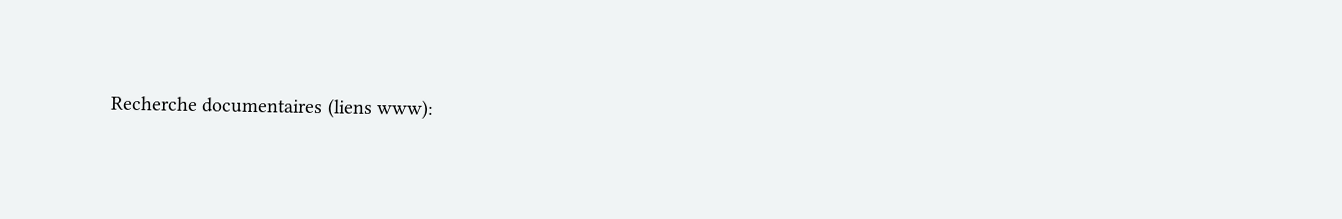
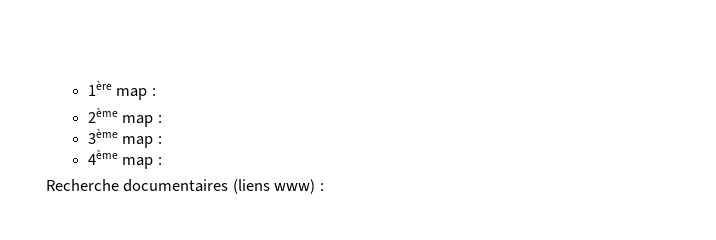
+ 1ère map :
+ 2ème map :
+ 3ème map :
+ 4ème map :
- Recherche documentaires (liens www):
+ Recherche documentaires (liens www) :

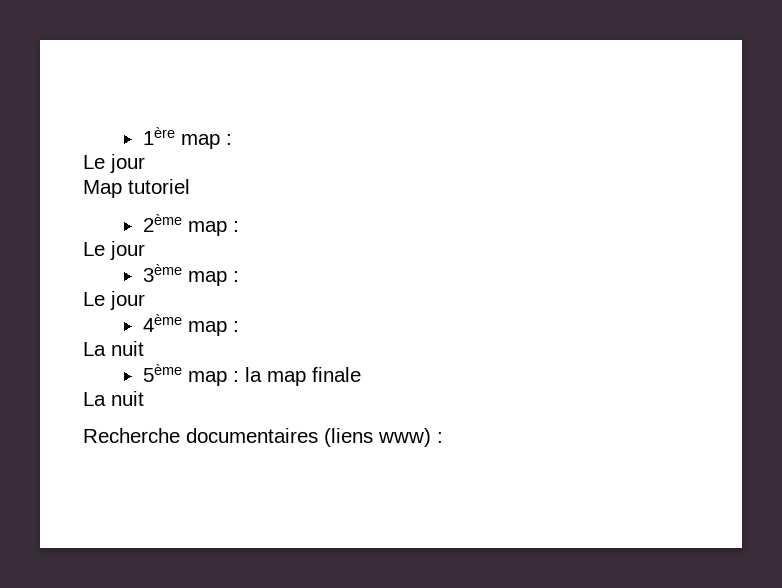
  1ère map :
+ Le jour
+ Map tutoriel
  2ème map :
+ Le jour
  3ème map :
+ Le jour
  4ème map :
+ La nuit
+ 5ème map : la map finale
+ La nuit

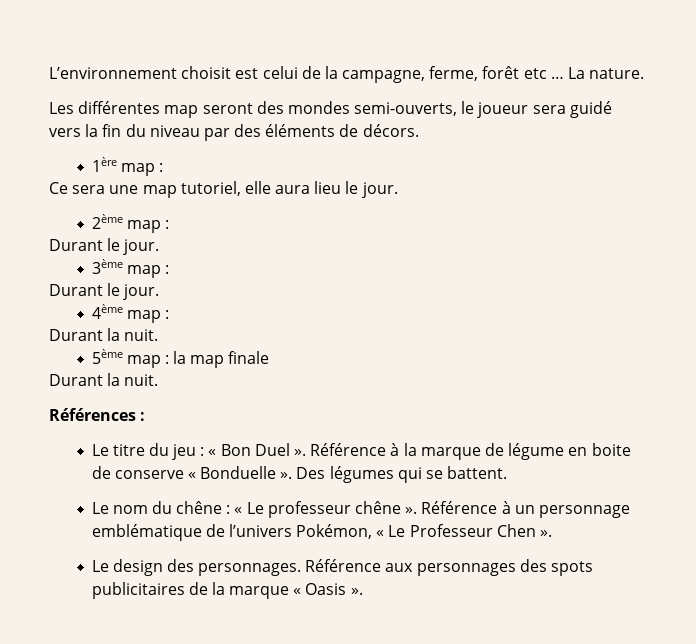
+ L’environnement choisit est celui de la campagne, ferme, forêt etc … La nature.
+ Les différentes map seront des mondes semi-ouverts, le joueur sera guidé vers la fin du niveau par des éléments de décors.
  1ère map :
- Le jour
- Map tutoriel
+ Ce sera une map tutoriel, elle aura lieu le jour.
  2ème map :
- Le jour
+ Durant le jour.
  3ème map :
- Le jour
+ Durant le jour.
  4ème map :
- La nuit
+ Durant la nuit.
  5ème map : la map finale
- La nuit
- Recherche documentaires (liens www) :
+ Durant la nuit.
+ Références :
+ Le titre du jeu : « Bon Duel ». Référence à la marque de légume en boite de conserve « Bonduelle ». Des légumes qui se battent.
+ Le nom du chêne : « Le professeur chêne ». Référence à un personnage emblématique de l’univers Pokémon, « Le Professeur Chen ».
+ Le design des personnages. Référence aux personnages des spots publicitaires de la marque « Oasis ».

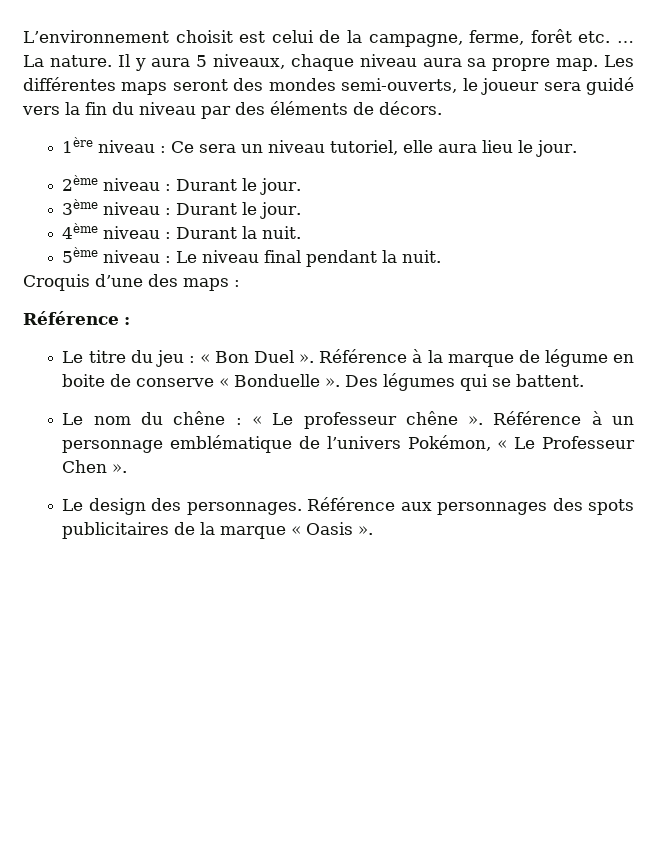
- L’environnement choisit est celui de la campagne, ferme, forêt etc …
+ L’environnement choisit est celui de la campagne, ferme, forêt etc. …
- La nature.
- Les différentes map seront des mondes semi-ouverts, le joueur sera guidé vers la fin du niveau par des éléments de décors.
+ La nature. Il y aura 5 niveaux, chaque niveau aura sa propre map. Les différentes maps seront des mondes semi-ouverts, le joueur sera guidé vers la fin du niveau par des éléments de décors.
- 1ère map :
- Ce sera une map tutoriel, elle aura lieu le jour.
+ 1ère niveau : Ce sera un niveau tutoriel, elle aura lieu le jour.
- 2ème map :
- Durant le jour.
+ 2ème niveau : Durant le jour.
- 3ème map :
- Durant le jour.
+ 3ème niveau : Durant le jour.
- 4ème map :
- Durant la nuit.
+ 4ème niveau : Durant la nuit.
- 5ème map : la map finale
- Durant la nuit.
- Références :
+ 5ème niveau : Le niveau final pendant la nuit.
+ Croquis d’une des maps :
+ Référence :

